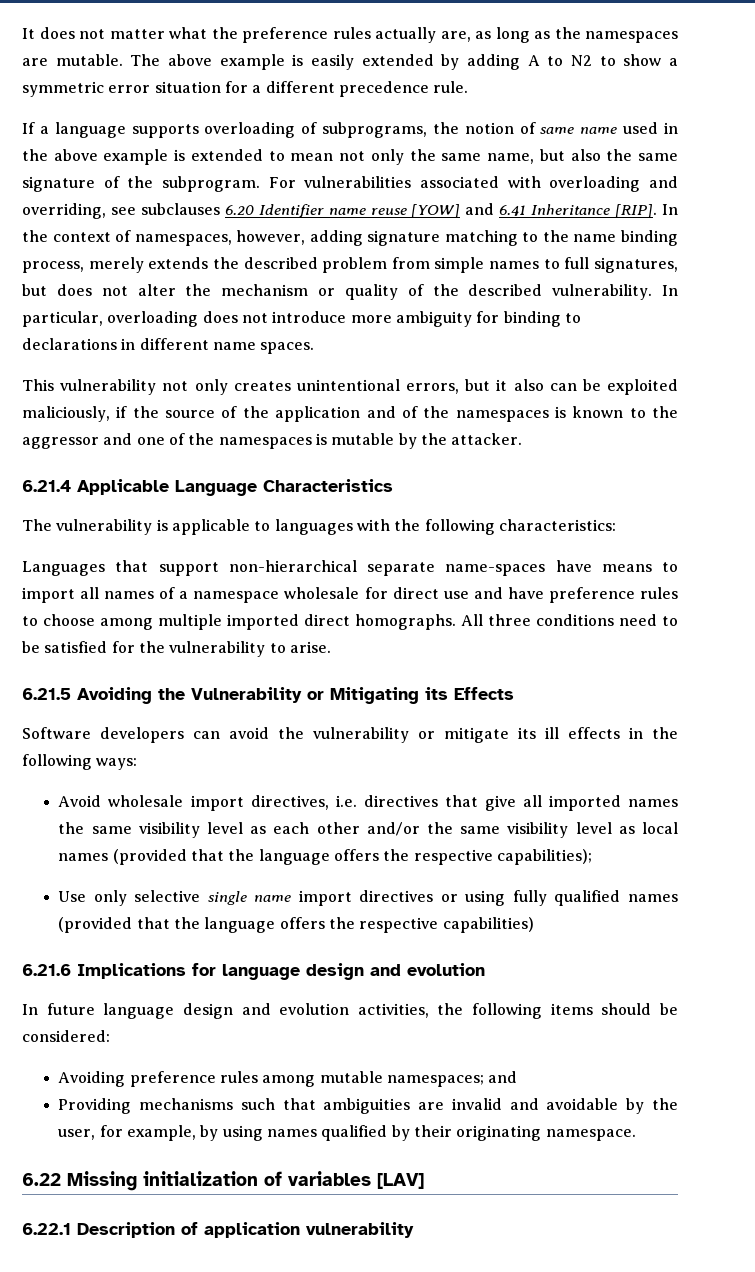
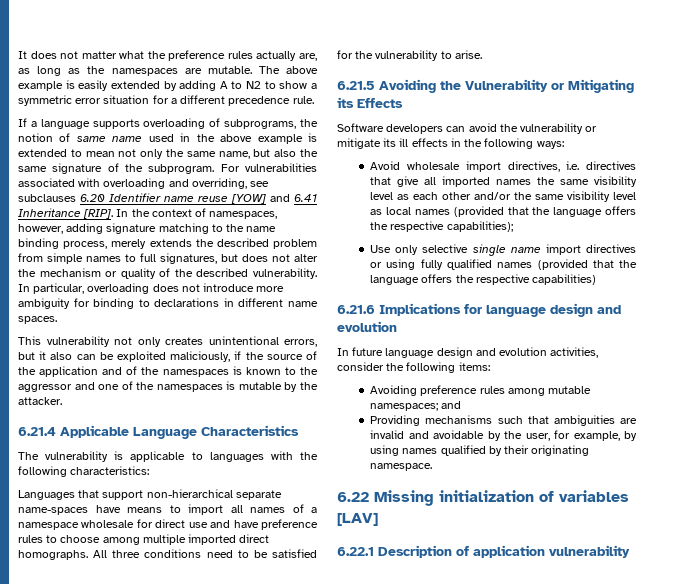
- In future language design and evolution activities, the following items should be considered:
+ In future language design and evolution activities, consider the following items:

